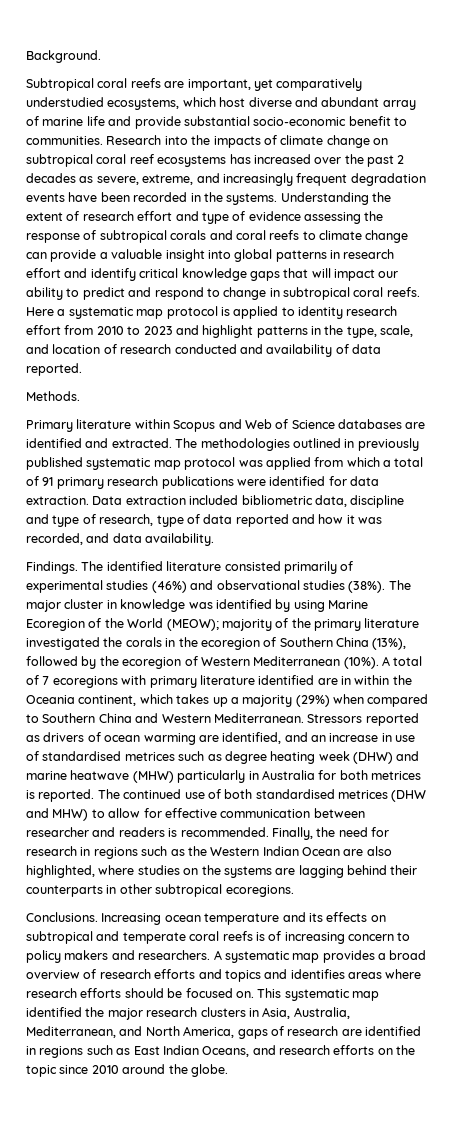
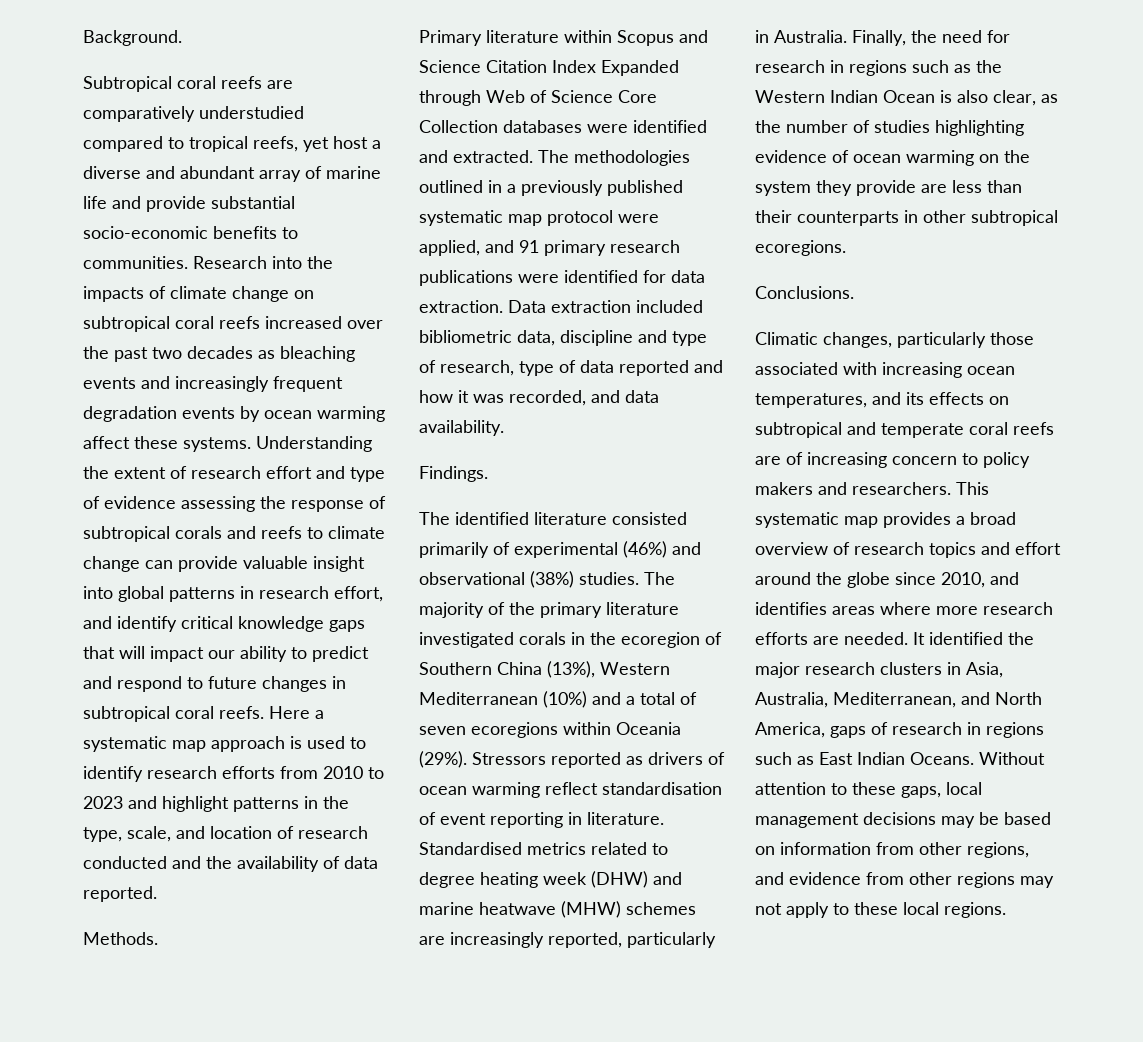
- Subtropical coral reefs are important, yet comparatively understudied ecosystems, which host diverse and abundant array of marine life and provide substantial socio-economic benefit to communities.
+ Subtropical coral reefs are comparatively understudied compared to tropical reefs, yet host a diverse and abundant array of marine life and provide substantial socio-economic benefits to communities.
- Research into the impacts of climate change on subtropical coral reef ecosystems has increased over the past 2 decades as severe, extreme, and increasingly frequent degradation events have been recorded in the systems.
+ Research into the impacts of climate change on subtropical coral reefs increased over the past two decades as bleaching events and increasingly frequent degradation events by ocean warming affect these systems.
- Understanding the extent of research effort and type of evidence assessing the response of subtropical corals and coral reefs to climate change can provide a valuable insight into global patterns in research effort and identify critical knowledge gaps that will impact our ability to predict and respond to change in subtropical coral reefs.
+ Understanding the extent of research effort and type of evidence assessing the response of subtropical corals and reefs to climate change can provide valuable insight into global patterns in research effort, and identify critical knowledge gaps that will impact our ability to predict and respond to future changes in subtropical coral reefs.
- Here a systematic map protocol is applied to identity research effort from 2010 to 2023 and highlight patterns in the type, scale, and location of research conducted and availability of data reported.
+ Here a systematic map approach is used to identify research efforts from 2010 to 2023 and highlight patterns in the type, scale, and location of research conducted and the availability of data reported.
- Primary literature within Scopus and Web of Science databases are identified and extracted.
+ Primary literature within Scopus and Science Citation Index Expanded through Web of Science Core Collection databases were identified and extracted.
- The methodologies outlined in previously published systematic map protocol was applied from which a total of 91 primary research publications were identified for data extraction.
+ The methodologies outlined in a previously published systematic map protocol were applied, and 91 primary research publications were identified for data extraction.
- Findings. The identified literature consisted primarily of experimental studies (46%) and observational studies (38%). The major cluster in knowledge was identified by using Marine Ecoregion of the World (MEOW); majority of the primary literature investigated the corals in the ecoregion of Southern China (13%), followed by the ecoregion of Western Mediterranean (10%). A total of 7 ecoregions with primary literature identified are in within the Oceania continent, which takes up a majority (29%) when compared to Southern China and Western Mediterranean.
+ Findings.
+ The identified literature consisted primarily of experimental (46%) and observational (38%) studies. The majority of the primary literature investigated corals in the ecoregion of Southern China (13%), Western Mediterranean (10%) and a total of seven ecoregions within Oceania (29%).
- Stressors reported as drivers of ocean warming are identified, and an increase in use of standardised metrices such as degree heating week (DHW) and marine heatwave (MHW) particularly in Australia for both metrices is reported. The continued use of both standardised metrices (DHW and MHW) to allow for effective communication between researcher and readers is recommended.
+ Stressors reported as drivers of ocean warming reflect standardisation of event reporting in literature. Standardised metrics related to degree heating week (DHW) and marine heatwave (MHW) schemes are increasingly reported, particularly in Australia.
- Finally, the need for research in regions such as the Western Indian Ocean are also highlighted, where studies on the systems are lagging behind their counterparts in other subtropical ecoregions.
+ Finally, the need for research in regions such as the Western Indian Ocean is also clear, as the number of studies highlighting evidence of ocean warming on the system they provide are less than their counterparts in other subtropical ecoregions.
- Conclusions. Increasing ocean temperature and its effects on subtropical and temperate coral reefs is of increasing concern to policy makers and researchers.
+ Conclusions.
+ Climatic changes, particularly those associated with increasing ocean temperatures, and its effects on subtropical and temperate coral reefs are of increasing concern to policy makers and researchers.
- A systematic map provides a broad overview of research efforts and topics and identifies areas where research efforts should be focused on. This systematic map identified the major research clusters in Asia, Australia, Mediterranean, and North America, gaps of research are identified in regions such as East Indian Oceans, and research efforts on the topic since 2010 around the globe.
+ This systematic map provides a broad overview of research topics and effort around the globe since 2010, and identifies areas where more research efforts are needed. It identified the major research clusters in Asia, Australia, Mediterranean, and North America, gaps of research in regions such as East Indian Oceans. Without attention to these gaps, local management decisions may be based on information from other regions, and evidence from other regions may not apply to these local regions.

